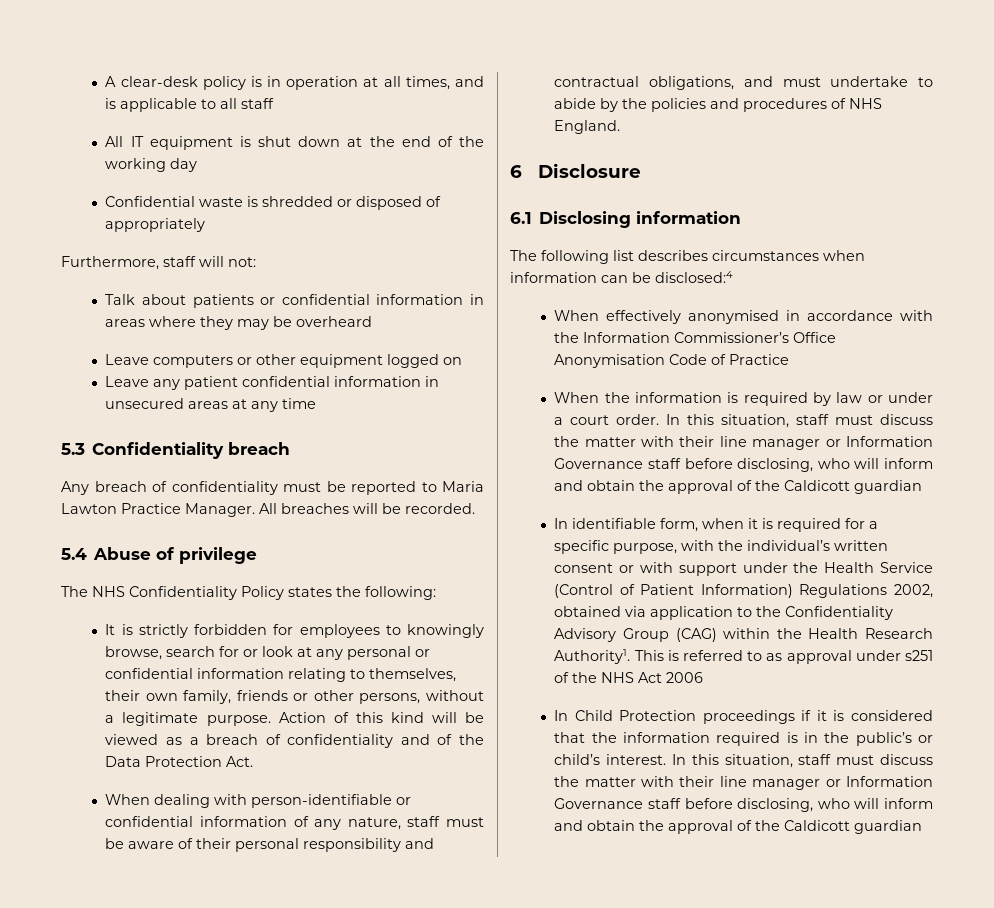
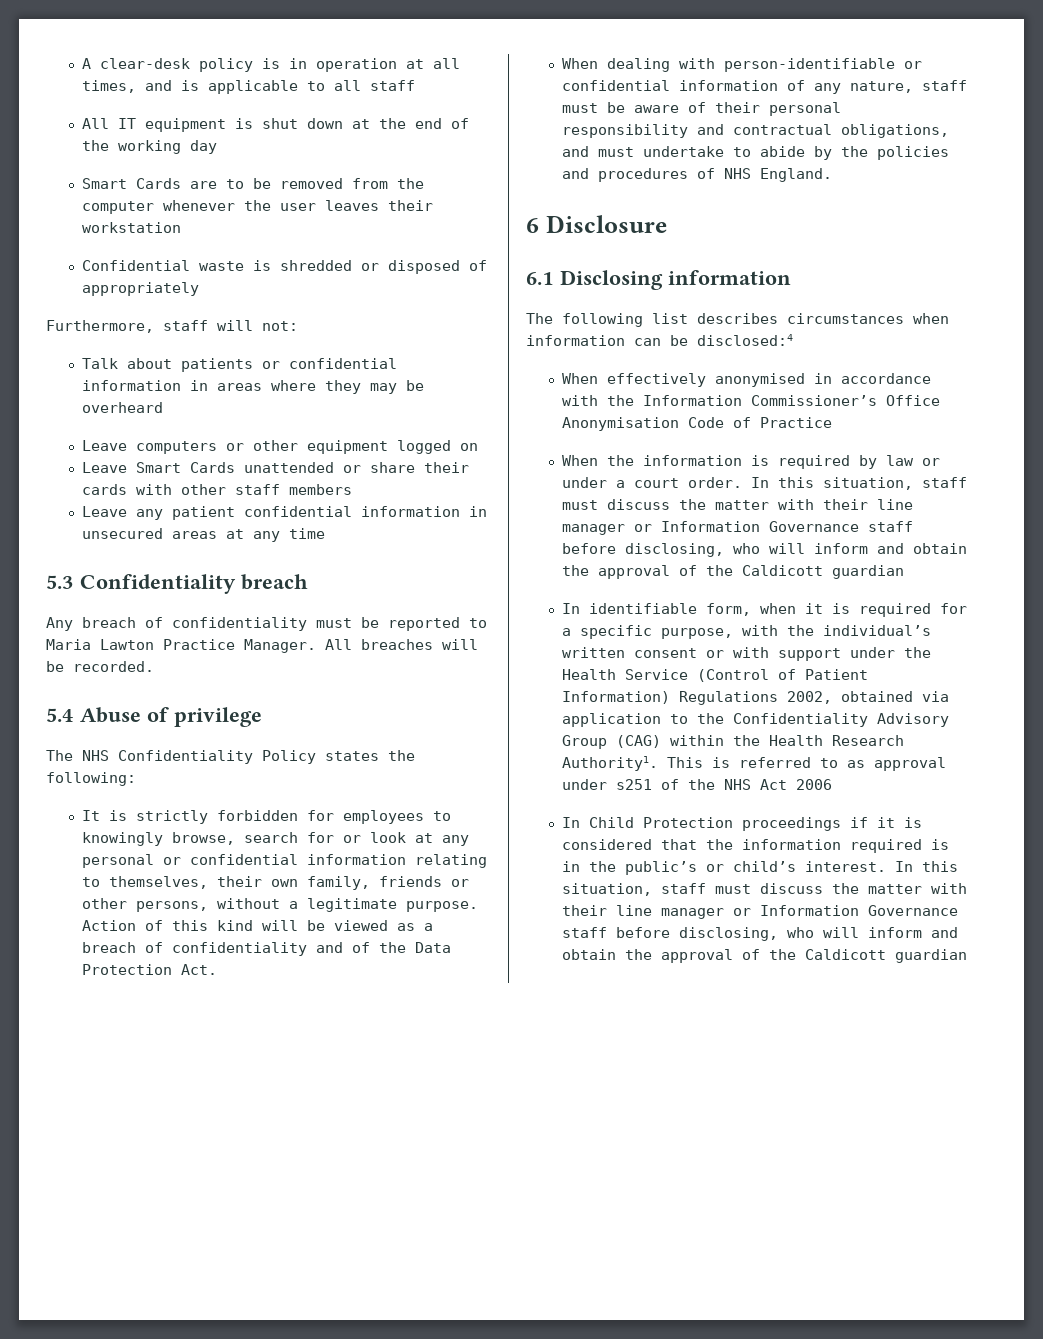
+ Smart Cards are to be removed from the computer whenever the user leaves their workstation
+ Leave Smart Cards unattended or share their cards with other staff members

